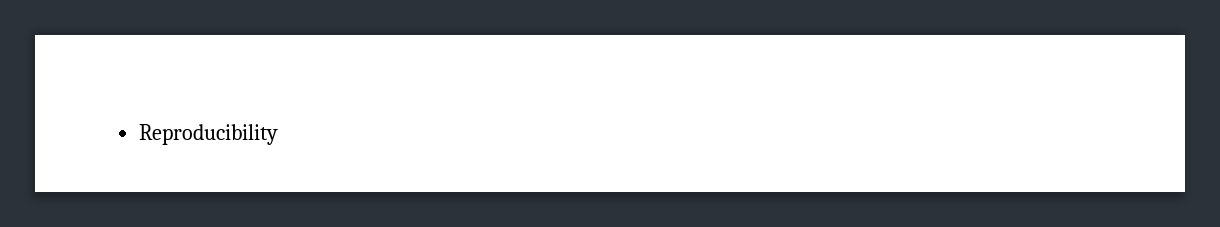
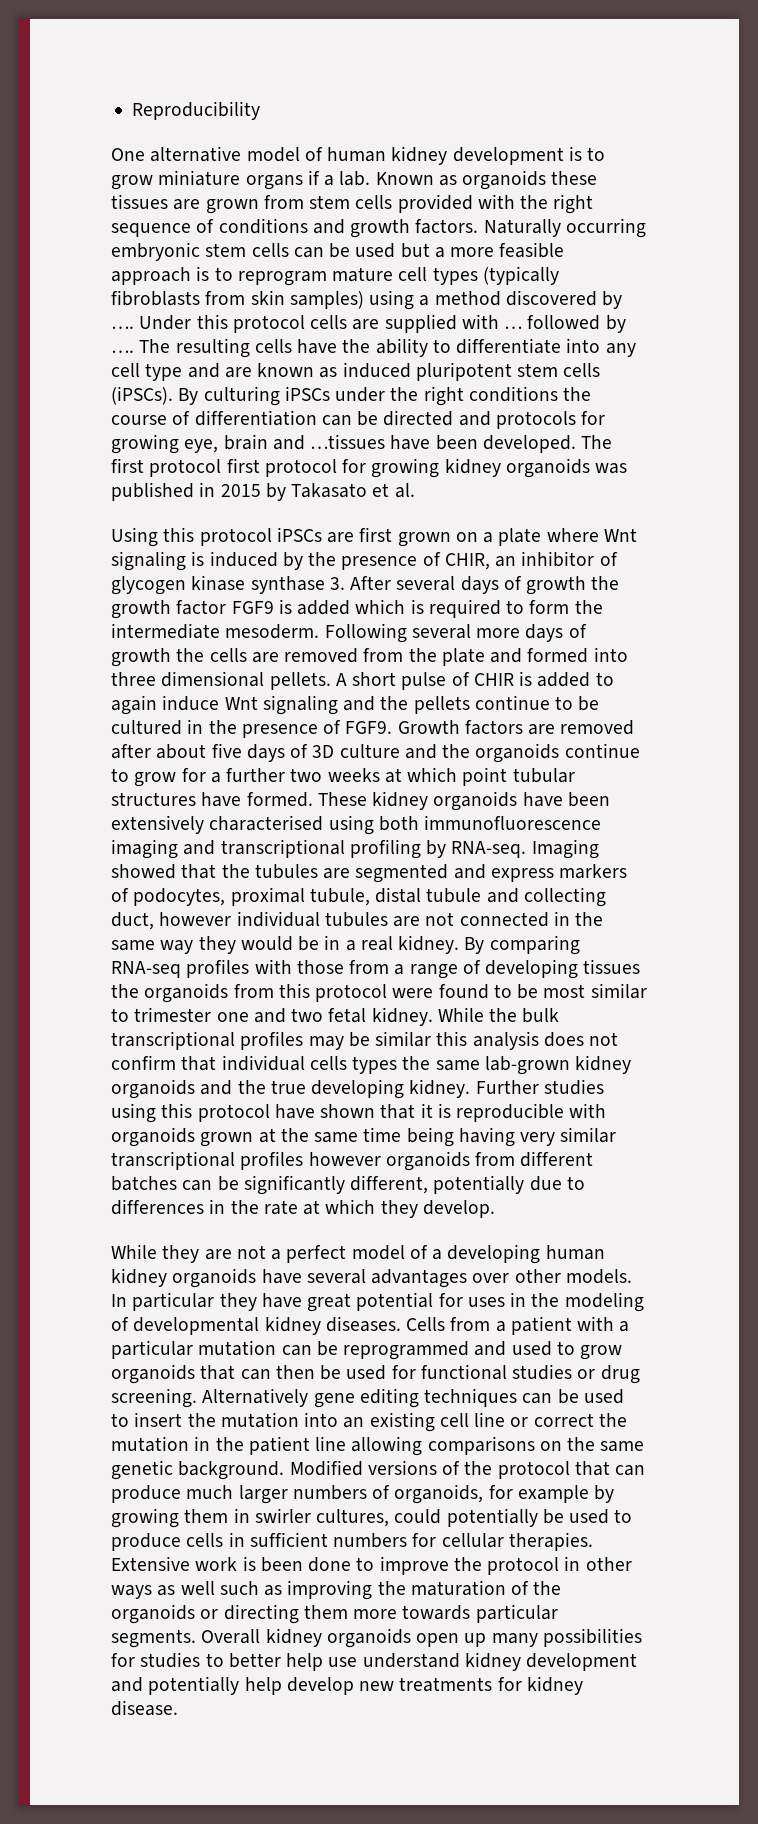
+ One alternative model of human kidney development is to grow miniature organs if a lab. Known as organoids these tissues are grown from stem cells provided with the right sequence of conditions and growth factors. Naturally occurring embryonic stem cells can be used but a more feasible approach is to reprogram mature cell types (typically fibroblasts from skin samples) using a method discovered by …. Under this protocol cells are supplied with … followed by …. The resulting cells have the ability to differentiate into any cell type and are known as induced pluripotent stem cells (iPSCs). By culturing iPSCs under the right conditions the course of differentiation can be directed and protocols for growing eye, brain and …tissues have been developed. The first protocol first protocol for growing kidney organoids was published in 2015 by Takasato et al.
+ Using this protocol iPSCs are first grown on a plate where Wnt signaling is induced by the presence of CHIR, an inhibitor of glycogen kinase synthase 3. After several days of growth the growth factor FGF9 is added which is required to form the intermediate mesoderm. Following several more days of growth the cells are removed from the plate and formed into three dimensional pellets. A short pulse of CHIR is added to again induce Wnt signaling and the pellets continue to be cultured in the presence of FGF9. Growth factors are removed after about five days of 3D culture and the organoids continue to grow for a further two weeks at which point tubular structures have formed. These kidney organoids have been extensively characterised using both immunofluorescence imaging and transcriptional profiling by RNA-seq. Imaging showed that the tubules are segmented and express markers of podocytes, proximal tubule, distal tubule and collecting duct, however individual tubules are not connected in the same way they would be in a real kidney. By comparing RNA-seq profiles with those from a range of developing tissues the organoids from this protocol were found to be most similar to trimester one and two fetal kidney. While the bulk transcriptional profiles may be similar this analysis does not confirm that individual cells types the same lab-grown kidney organoids and the true developing kidney. Further studies using this protocol have shown that it is reproducible with organoids grown at the same time being having very similar transcriptional profiles however organoids from different batches can be significantly different, potentially due to differences in the rate at which they develop.
+ While they are not a perfect model of a developing human kidney organoids have several advantages over other models. In particular they have great potential for uses in the modeling of developmental kidney diseases. Cells from a patient with a particular mutation can be reprogrammed and used to grow organoids that can then be used for functional studies or drug screening. Alternatively gene editing techniques can be used to insert the mutation into an existing cell line or correct the mutation in the patient line allowing comparisons on the same genetic background. Modified versions of the protocol that can produce much larger numbers of organoids, for example by growing them in swirler cultures, could potentially be used to produce cells in sufficient numbers for cellular therapies. Extensive work is been done to improve the protocol in other ways as well such as improving the maturation of the organoids or directing them more towards particular segments. Overall kidney organoids open up many possibilities for studies to better help use understand kidney development and potentially help develop new treatments for kidney disease.

